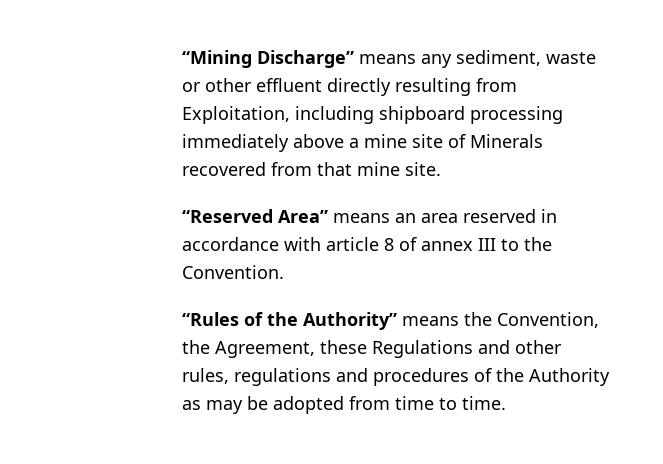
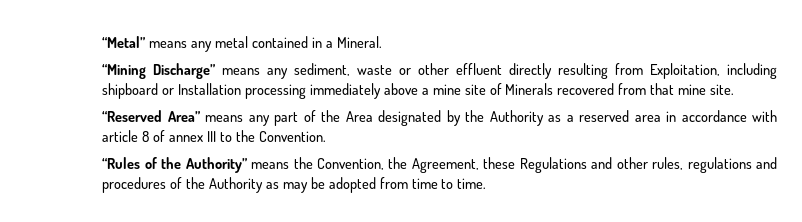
+ “Metal” means any metal contained in a Mineral.
- “Mining Discharge” means any sediment, waste or other effluent directly resulting from Exploitation, including shipboard processing immediately above a mine site of Minerals recovered from that mine site.
+ “Mining Discharge” means any sediment, waste or other effluent directly resulting from Exploitation, including shipboard or Installation processing immediately above a mine site of Minerals recovered from that mine site.
- “Reserved Area” means an area reserved in accordance with article 8 of annex III to the Convention.
+ “Reserved Area” means any part of the Area designated by the Authority as a reserved area in accordance with article 8 of annex III to the Convention.

